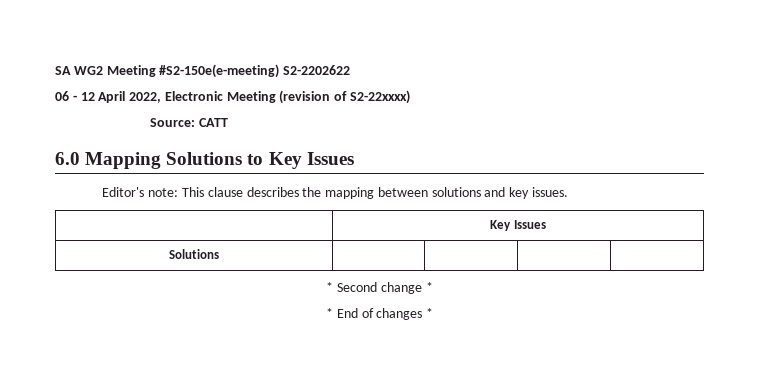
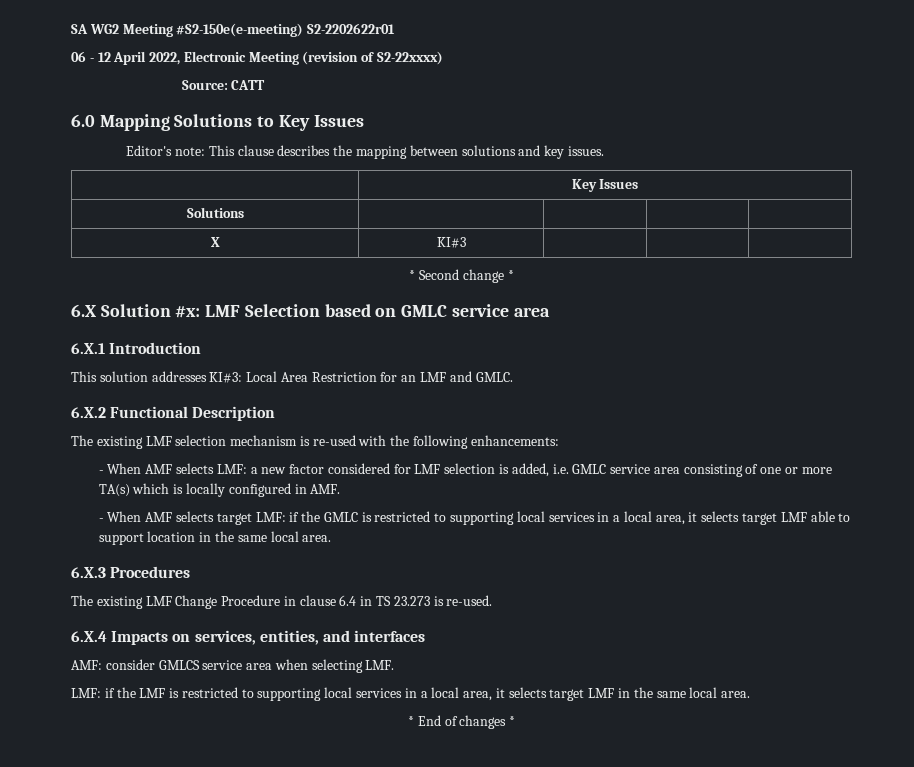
- SA WG2 Meeting #S2-150e(e-meeting) S2-2202622
+ SA WG2 Meeting #S2-150e(e-meeting) S2-2202622r01
+ X | KI#3 | | |
+ 6.X Solution #x: LMF Selection based on GMLC service area
+ 6.X.1 Introduction
+ This solution addresses KI#3: Local Area Restriction for an LMF and GMLC.
+ 6.X.2 Functional Description
+ The existing LMF selection mechanism is re-used with the following enhancements:
+ - When AMF selects LMF: a new factor considered for LMF selection is added, i.e. GMLC service area consisting of one or more TA(s) which is locally configured in AMF.
+ - When AMF selects target LMF: if the GMLC is restricted to supporting local services in a local area, it selects target LMF able to support location in the same local area.
+ 6.X.3 Procedures
+ The existing LMF Change Procedure in clause 6.4 in TS 23.273 is re-used.
+ 6.X.4 Impacts on services, entities, and interfaces
+ AMF: consider GMLCS service area when selecting LMF.
+ LMF: if the LMF is restricted to supporting local services in a local area, it selects target LMF in the same local area.

